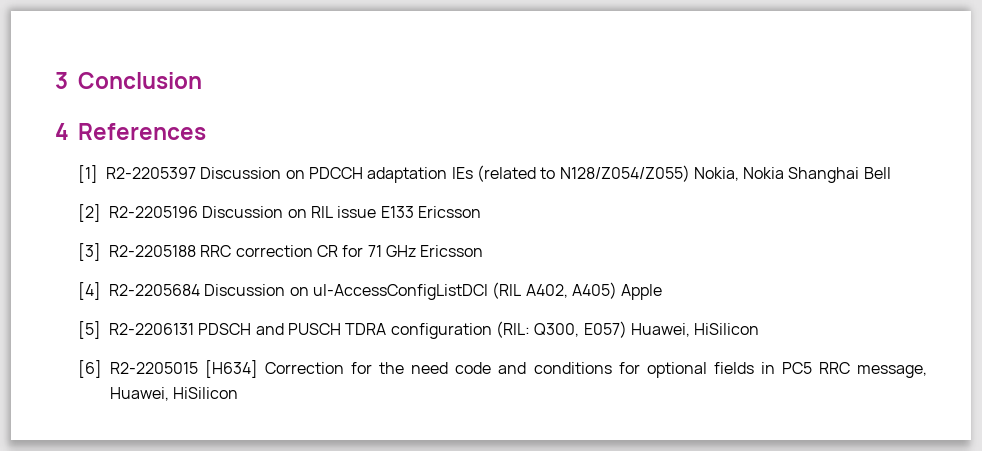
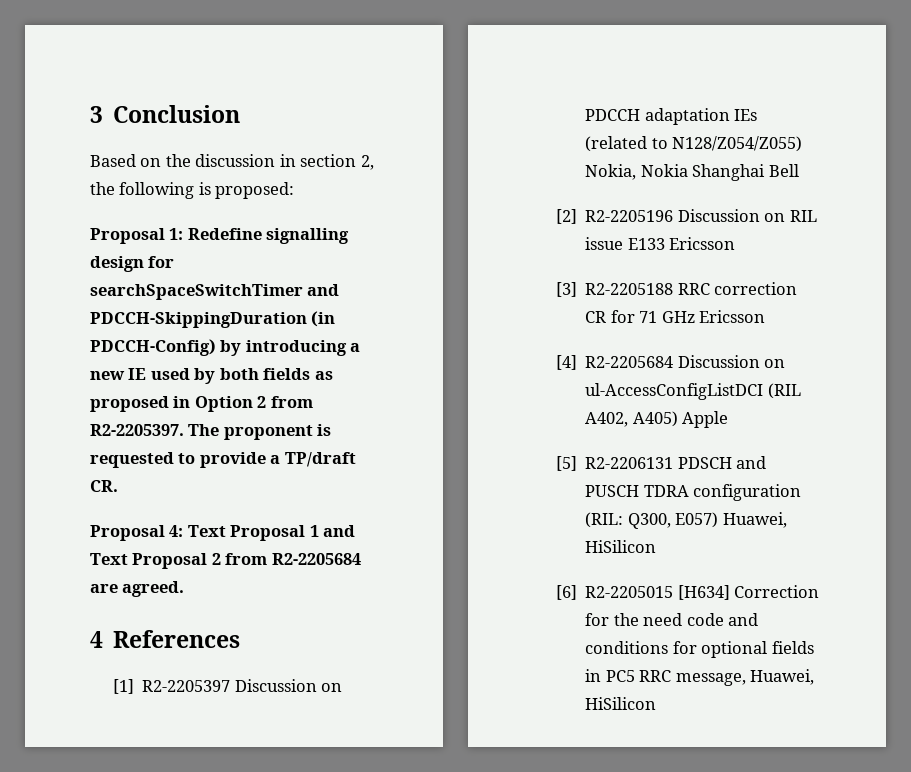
+ Based on the discussion in section 2, the following is proposed:
+ Proposal 1: Redefine signalling design for searchSpaceSwitchTimer and PDCCH-SkippingDuration (in PDCCH-Config) by introducing a new IE used by both fields as proposed in Option 2 from R2-2205397. The proponent is requested to provide a TP/draft CR.
+ Proposal 4: Text Proposal 1 and Text Proposal 2 from R2-2205684 are agreed.

